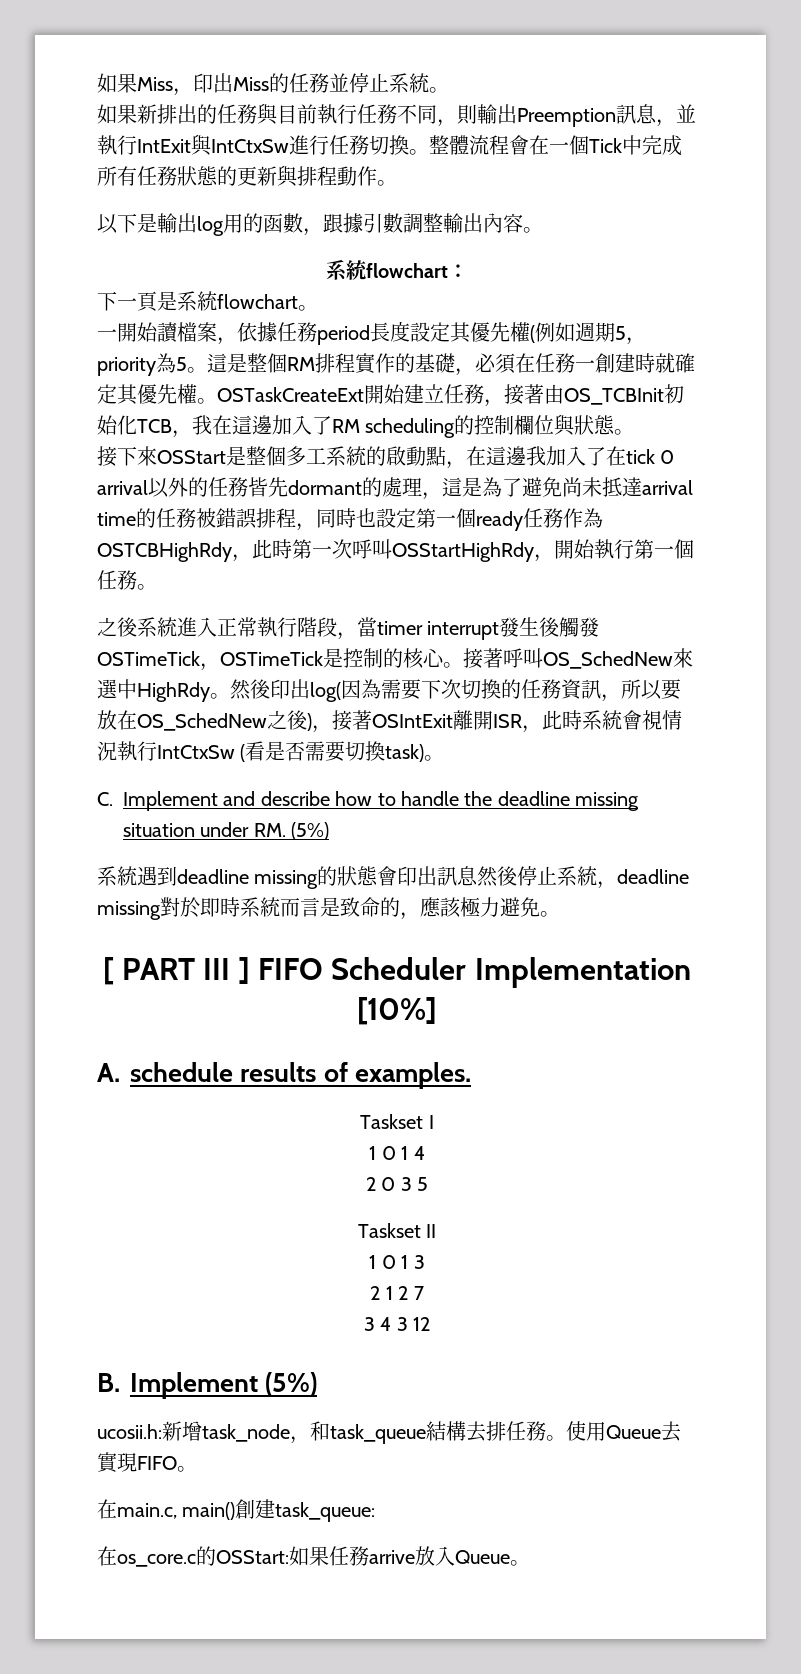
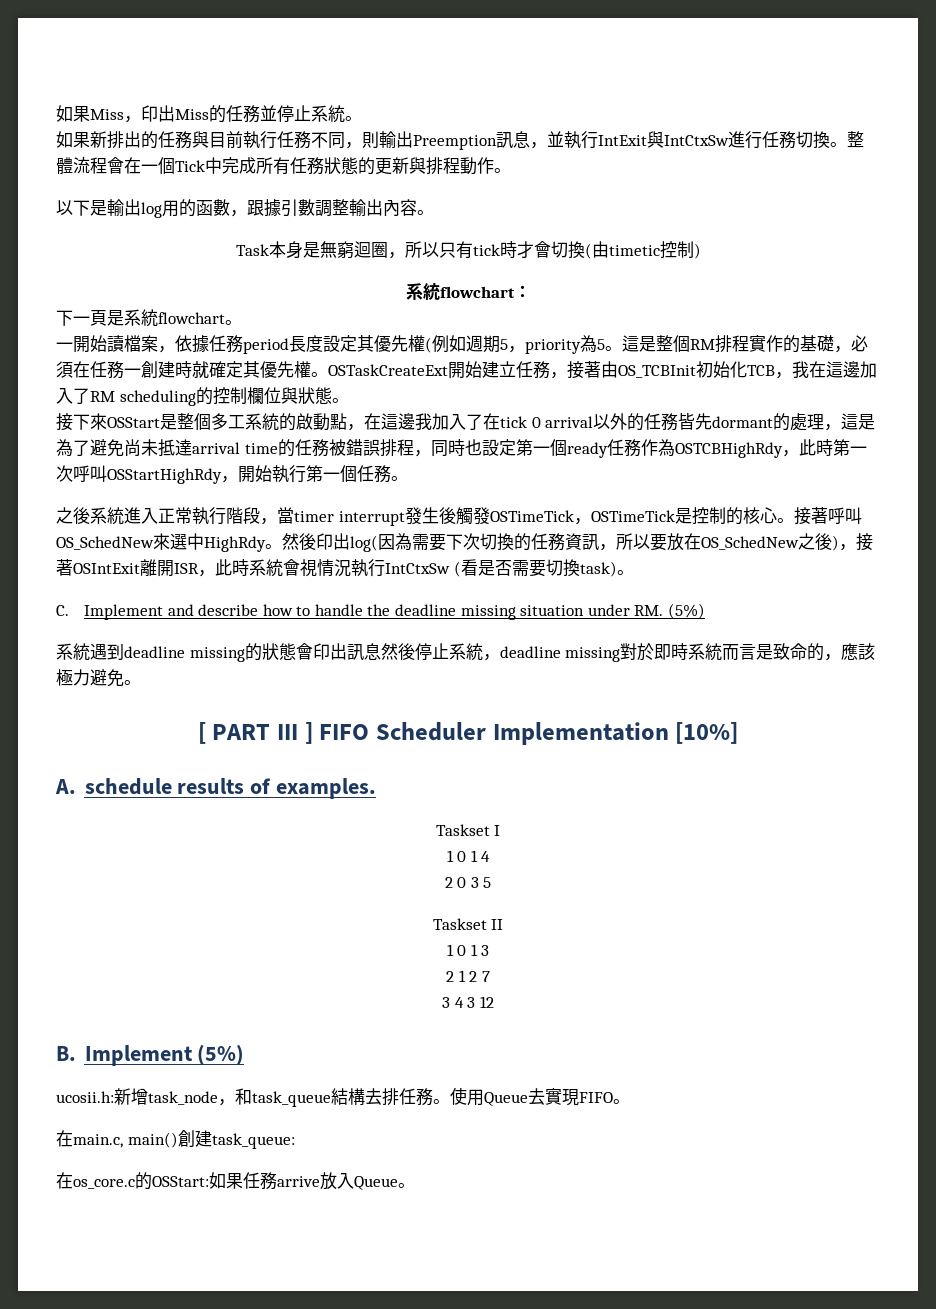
+ Task本身是無窮迴圈，所以只有tick時才會切換(由timetic控制)

